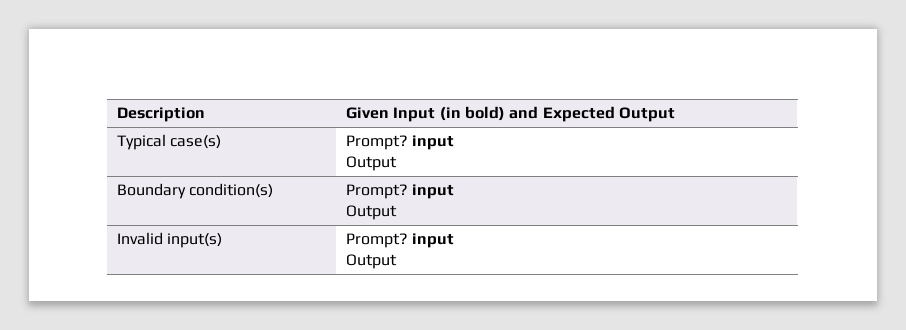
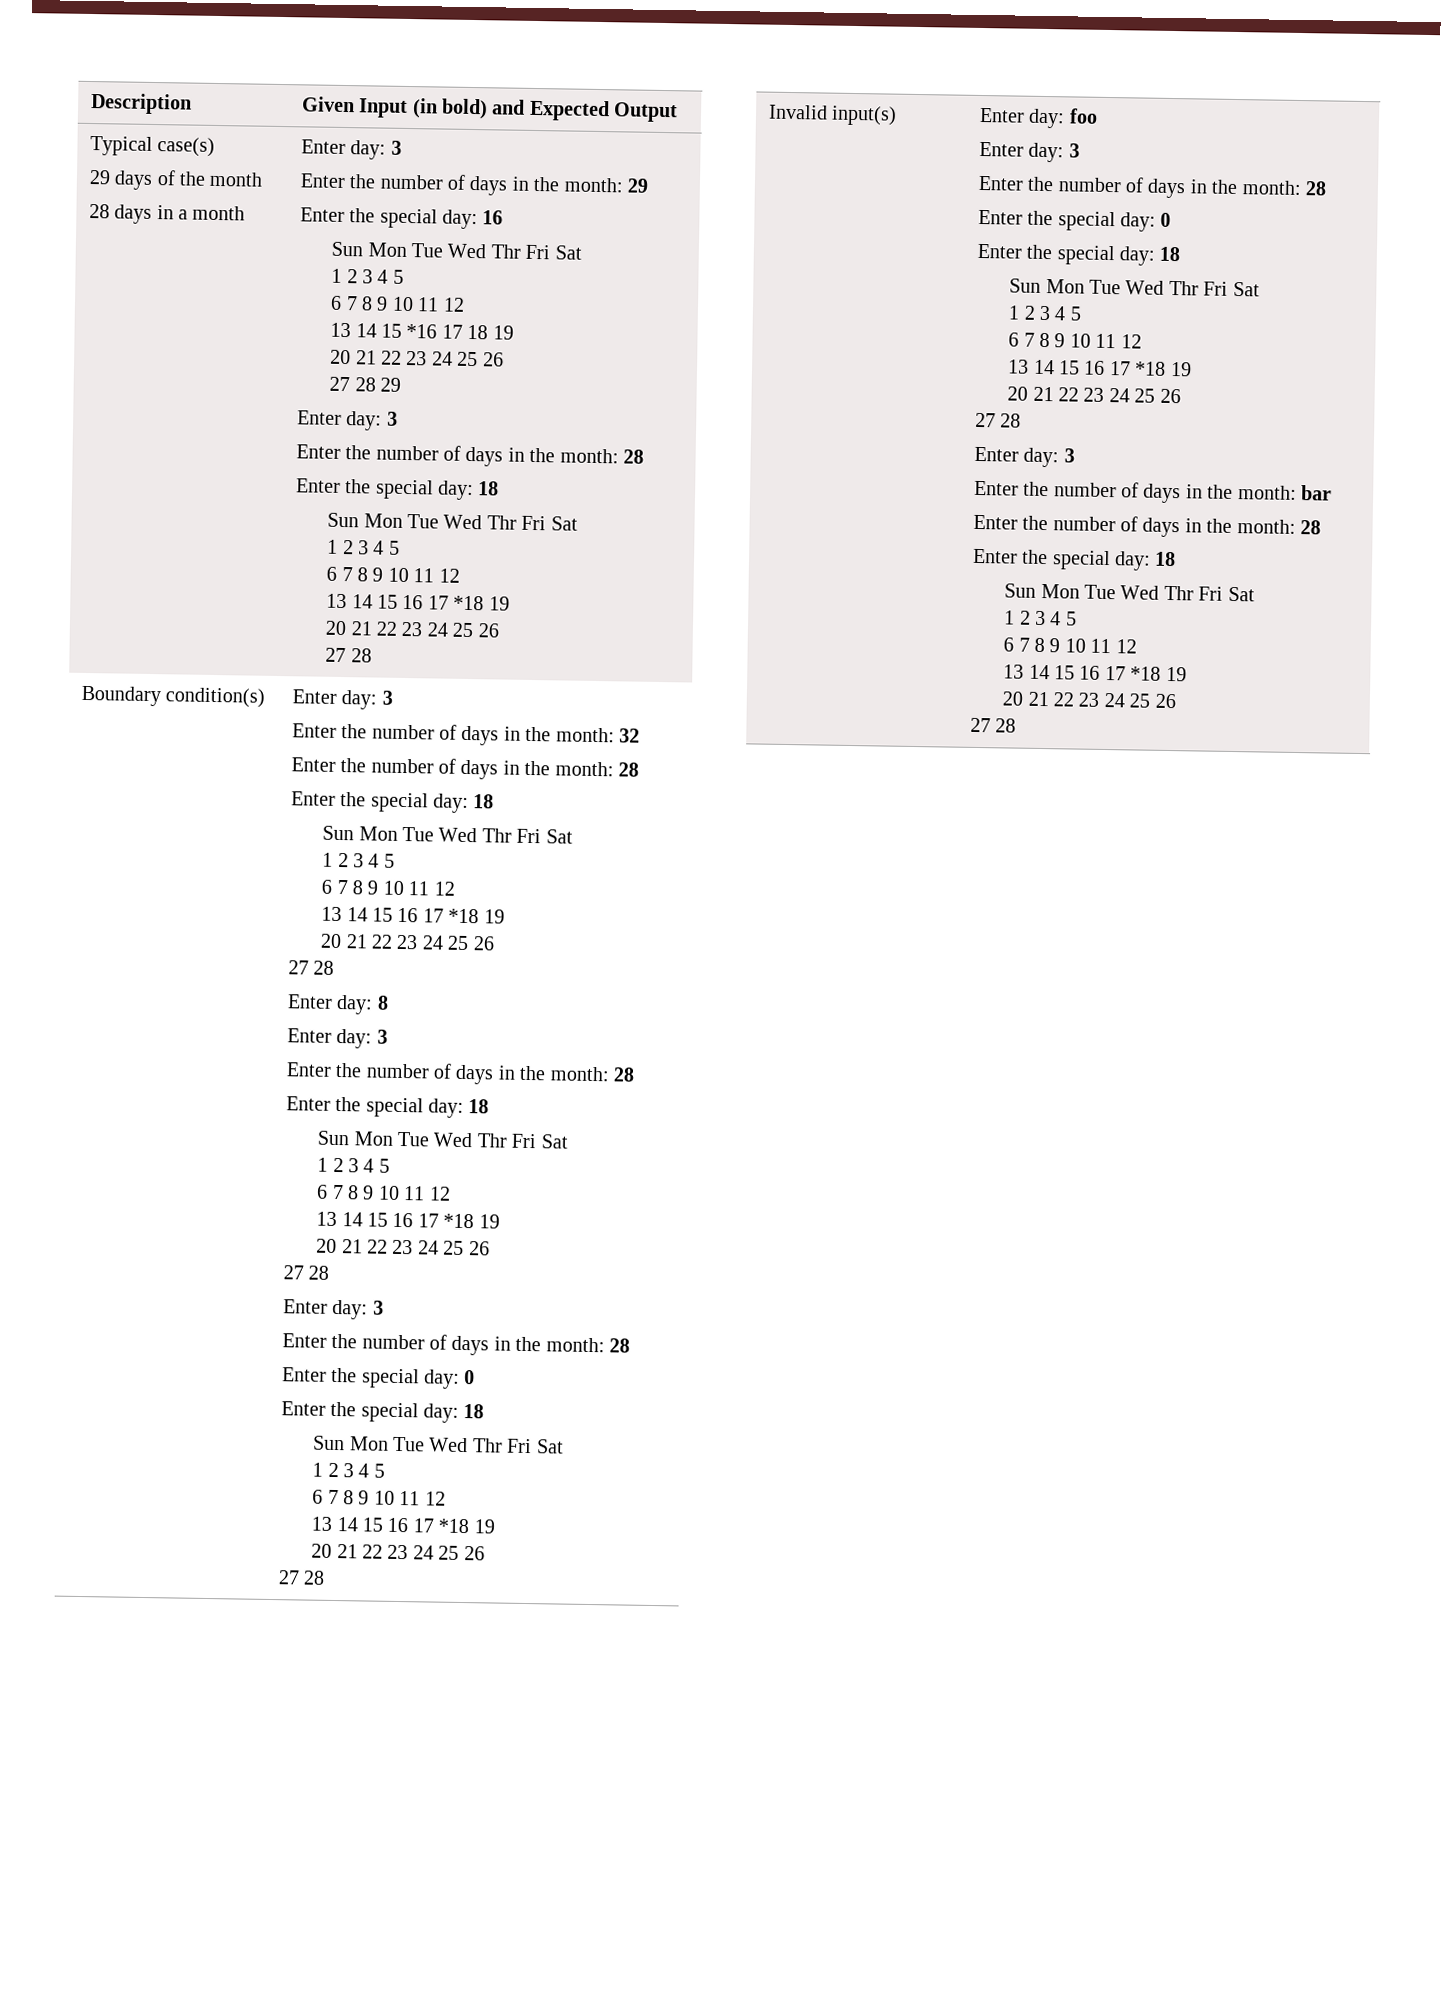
- Typical case(s) | Prompt? input
- Output
- Boundary condition(s) | Prompt? input
- Output
- Invalid input(s) | Prompt? input
- Output
+ Typical case(s)
+ 29 days of the month
+ 28 days in a month | Enter day: 3
+ Enter the number of days in the month: 29
+ Enter the special day: 16
+ Sun Mon Tue Wed Thr Fri Sat
+ 1 2 3 4 5
+ 6 7 8 9 10 11 12
+ 13 14 15 *16 17 18 19
+ 20 21 22 23 24 25 26
+ 27 28 29
+ Enter day: 3
+ Enter the number of days in the month: 28
+ Enter the special day: 18
+ Sun Mon Tue Wed Thr Fri Sat
+ 1 2 3 4 5
+ 6 7 8 9 10 11 12
+ 13 14 15 16 17 *18 19
+ 20 21 22 23 24 25 26
+ 27 28
+ Boundary condition(s) | Enter day: 3
+ Enter the number of days in the month: 32
+ Enter the number of days in the month: 28
+ Enter the special day: 18
+ Sun Mon Tue Wed Thr Fri Sat
+ 1 2 3 4 5
+ 6 7 8 9 10 11 12
+ 13 14 15 16 17 *18 19
+ 20 21 22 23 24 25 26
+ 27 28
+ Enter day: 8
+ Enter day: 3
+ Enter the number of days in the month: 28
+ Enter the special day: 18
+ Sun Mon Tue Wed Thr Fri Sat
+ 1 2 3 4 5
+ 6 7 8 9 10 11 12
+ 13 14 15 16 17 *18 19
+ 20 21 22 23 24 25 26
+ 27 28
+ Enter day: 3
+ Enter the number of days in the month: 28
+ Enter the special day: 0
+ Enter the special day: 18
+ Sun Mon Tue Wed Thr Fri Sat
+ 1 2 3 4 5
+ 6 7 8 9 10 11 12
+ 13 14 15 16 17 *18 19
+ 20 21 22 23 24 25 26
+ 27 28
+ Invalid input(s) | Enter day: foo
+ Enter day: 3
+ Enter the number of days in the month: 28
+ Enter the special day: 0
+ Enter the special day: 18
+ Sun Mon Tue Wed Thr Fri Sat
+ 1 2 3 4 5
+ 6 7 8 9 10 11 12
+ 13 14 15 16 17 *18 19
+ 20 21 22 23 24 25 26
+ 27 28
+ Enter day: 3
+ Enter the number of days in the month: bar
+ Enter the number of days in the month: 28
+ Enter the special day: 18
+ Sun Mon Tue Wed Thr Fri Sat
+ 1 2 3 4 5
+ 6 7 8 9 10 11 12
+ 13 14 15 16 17 *18 19
+ 20 21 22 23 24 25 26
+ 27 28

